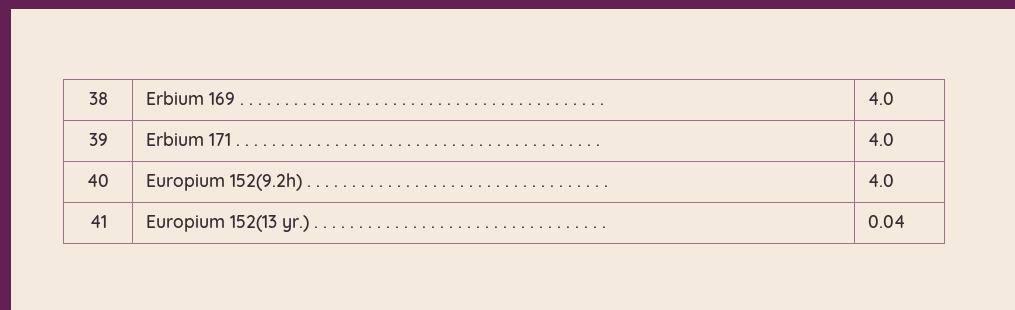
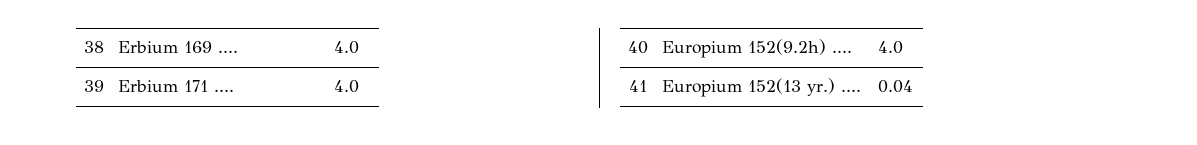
- Erbium 169 . . . . . . . . . . . . . . . . . . . . . . . . . . . . . . . . . . . . . . . . . | 4.0
- 39 | Erbium 171 . . . . . . . . . . . . . . . . . . . . . . . . . . . . . . . . . . . . . . . . . | 4.0
- 40 | Europium 152(9.2h) . . . . . . . . . . . . . . . . . . . . . . . . . . . . . . . . . . | 4.0
+ Erbium 169 .... | 4.0
+ 39 | Erbium 171 .... | 4.0
+ 40 | Europium 152(9.2h) .... | 4.0
- 41 | Europium 152(13 yr.) . . . . . . . . . . . . . . . . . . . . . . . . . . . . . . . . . | 0.04
+ 41 | Europium 152(13 yr.) .... | 0.04

